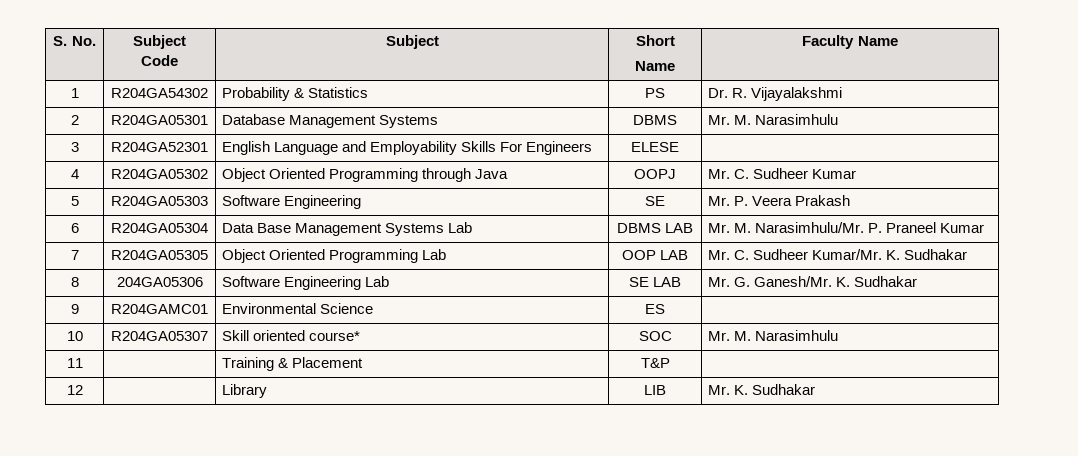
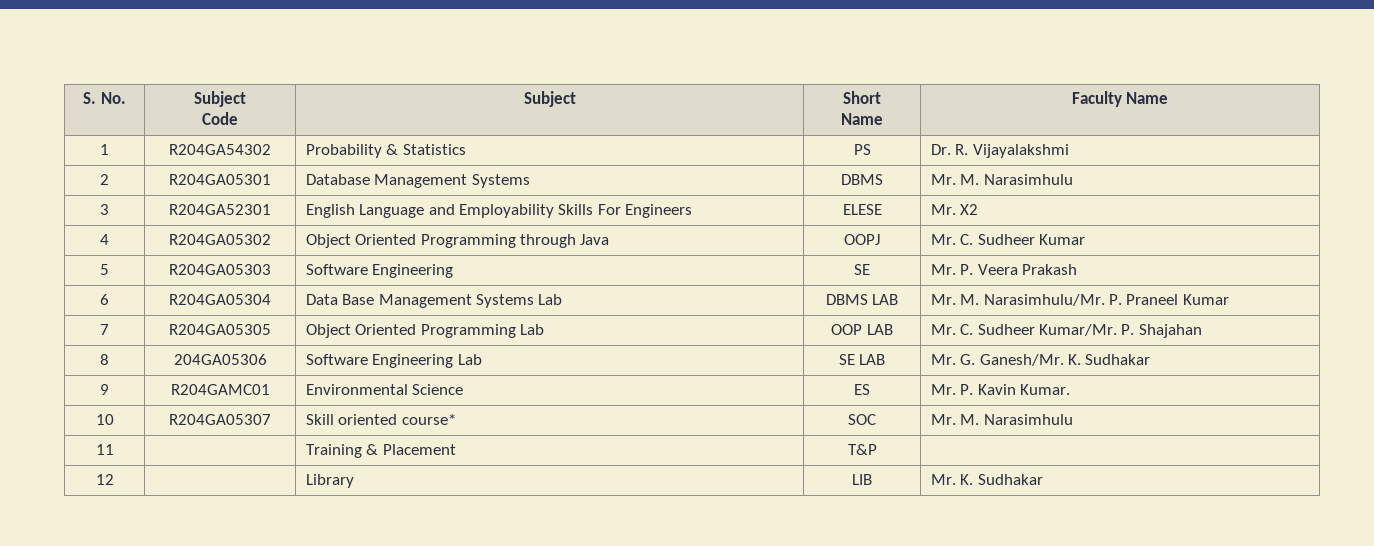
- 3 | R204GA52301 | English Language and Employability Skills For Engineers | ELESE |
+ 3 | R204GA52301 | English Language and Employability Skills For Engineers | ELESE | Mr. X2
- 7 | R204GA05305 | Object Oriented Programming Lab | OOP LAB | Mr. C. Sudheer Kumar/Mr. K. Sudhakar
+ 7 | R204GA05305 | Object Oriented Programming Lab | OOP LAB | Mr. C. Sudheer Kumar/Mr. P. Shajahan
- 9 | R204GAMC01 | Environmental Science | ES |
+ 9 | R204GAMC01 | Environmental Science | ES | Mr. P. Kavin Kumar.

